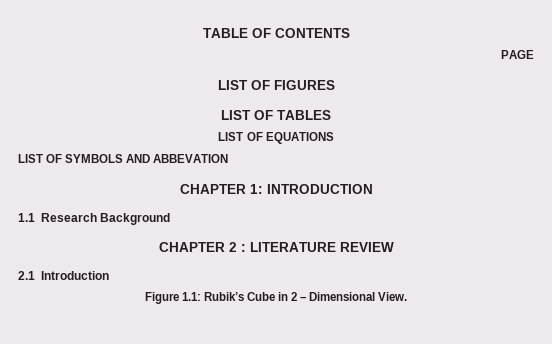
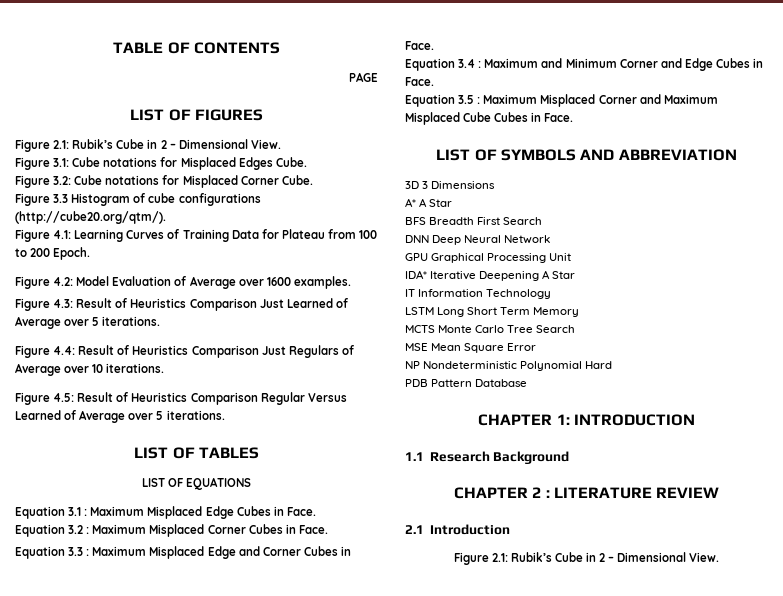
  LIST OF FIGURES
+ Figure 2.1: Rubik’s Cube in 2 – Dimensional View.
+ Figure 3.1: Cube notations for Misplaced Edges Cube.
+ Figure 3.2: Cube notations for Misplaced Corner Cube.
+ Figure 3.3 Histogram of cube configurations (http://cube20.org/qtm/).
+ Figure 4.1: Learning Curves of Training Data for Plateau from 100 to 200 Epoch.
+ Figure 4.2: Model Evaluation of Average over 1600 examples.
+ Figure 4.3: Result of Heuristics Comparison Just Learned of Average over 5 iterations.
+ Figure 4.4: Result of Heuristics Comparison Just Regulars of Average over 10 iterations.
+ Figure 4.5: Result of Heuristics Comparison Regular Versus Learned of Average over 5 iterations.
- LIST OF SYMBOLS AND ABBEVATION
+ Equation 3.1 : Maximum Misplaced Edge Cubes in Face.
+ Equation 3.2 : Maximum Misplaced Corner Cubes in Face.
+ Equation 3.3 : Maximum Misplaced Edge and Corner Cubes in Face.
+ Equation 3.4 : Maximum and Minimum Corner and Edge Cubes in Face.
+ Equation 3.5 : Maximum Misplaced Corner and Maximum Misplaced Cube Cubes in Face.
+ LIST OF SYMBOLS AND ABBREVIATION
+ 3D 3 Dimensions
+ A* A Star
+ BFS Breadth First Search
+ DNN Deep Neural Network
+ GPU Graphical Processing Unit
+ IDA* Iterative Deepening A Star
+ IT Information Technology
+ LSTM Long Short Term Memory
+ MCTS Monte Carlo Tree Search
+ MSE Mean Square Error
+ NP Nondeterministic Polynomial Hard
+ PDB Pattern Database
  2.1 Introduction
- Figure 1.1: Rubik’s Cube in 2 – Dimensional View.
+ Figure 2.1: Rubik’s Cube in 2 – Dimensional View.

